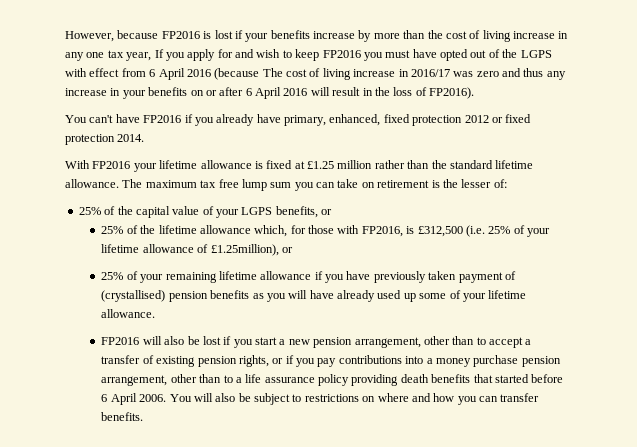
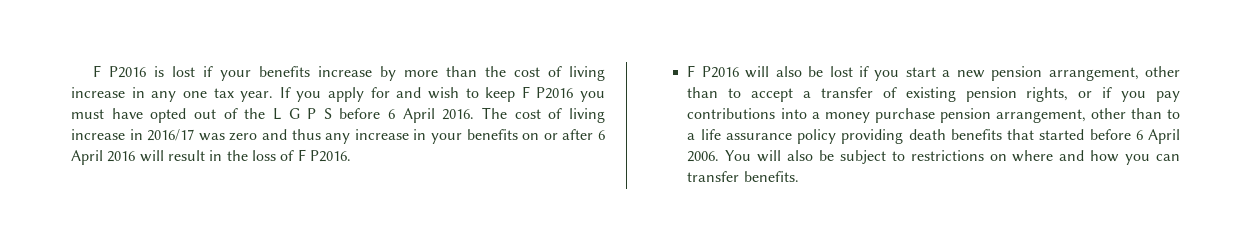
- However, because FP2016 is lost if your benefits increase by more than the cost of living increase in any one tax year, If you apply for and wish to keep FP2016 you must have opted out of the LGPS with effect from 6 April 2016 (because The cost of living increase in 2016/17 was zero and thus any increase in your benefits on or after 6 April 2016 will result in the loss of FP2016).
- You can't have FP2016 if you already have primary, enhanced, fixed protection 2012 or fixed protection 2014.
- With FP2016 your lifetime allowance is fixed at £1.25 million rather than the standard lifetime allowance. The maximum tax free lump sum you can take on retirement is the lesser of:
- 25% of the capital value of your LGPS benefits, or
- 25% of the lifetime allowance which, for those with FP2016, is £312,500 (i.e. 25% of your lifetime allowance of £1.25million), or
- 25% of your remaining lifetime allowance if you have previously taken payment of (crystallised) pension benefits as you will have already used up some of your lifetime allowance.
- FP2016 will also be lost if you start a new pension arrangement, other than to accept a transfer of existing pension rights, or if you pay contributions into a money purchase pension arrangement, other than to a life assurance policy providing death benefits that started before 6 April 2006.
+ F P2016 is lost if your benefits increase by more than the cost of living increase in any one tax year. If you apply for and wish to keep F P2016 you must have opted out of the L G P S before 6 April 2016. The cost of living increase in 2016/17 was zero and thus any increase in your benefits on or after 6 April 2016 will result in the loss of F P2016.
+ F P2016 will also be lost if you start a new pension arrangement, other than to accept a transfer of existing pension rights, or if you pay contributions into a money purchase pension arrangement, other than to a life assurance policy providing death benefits that started before 6 April 2006.

